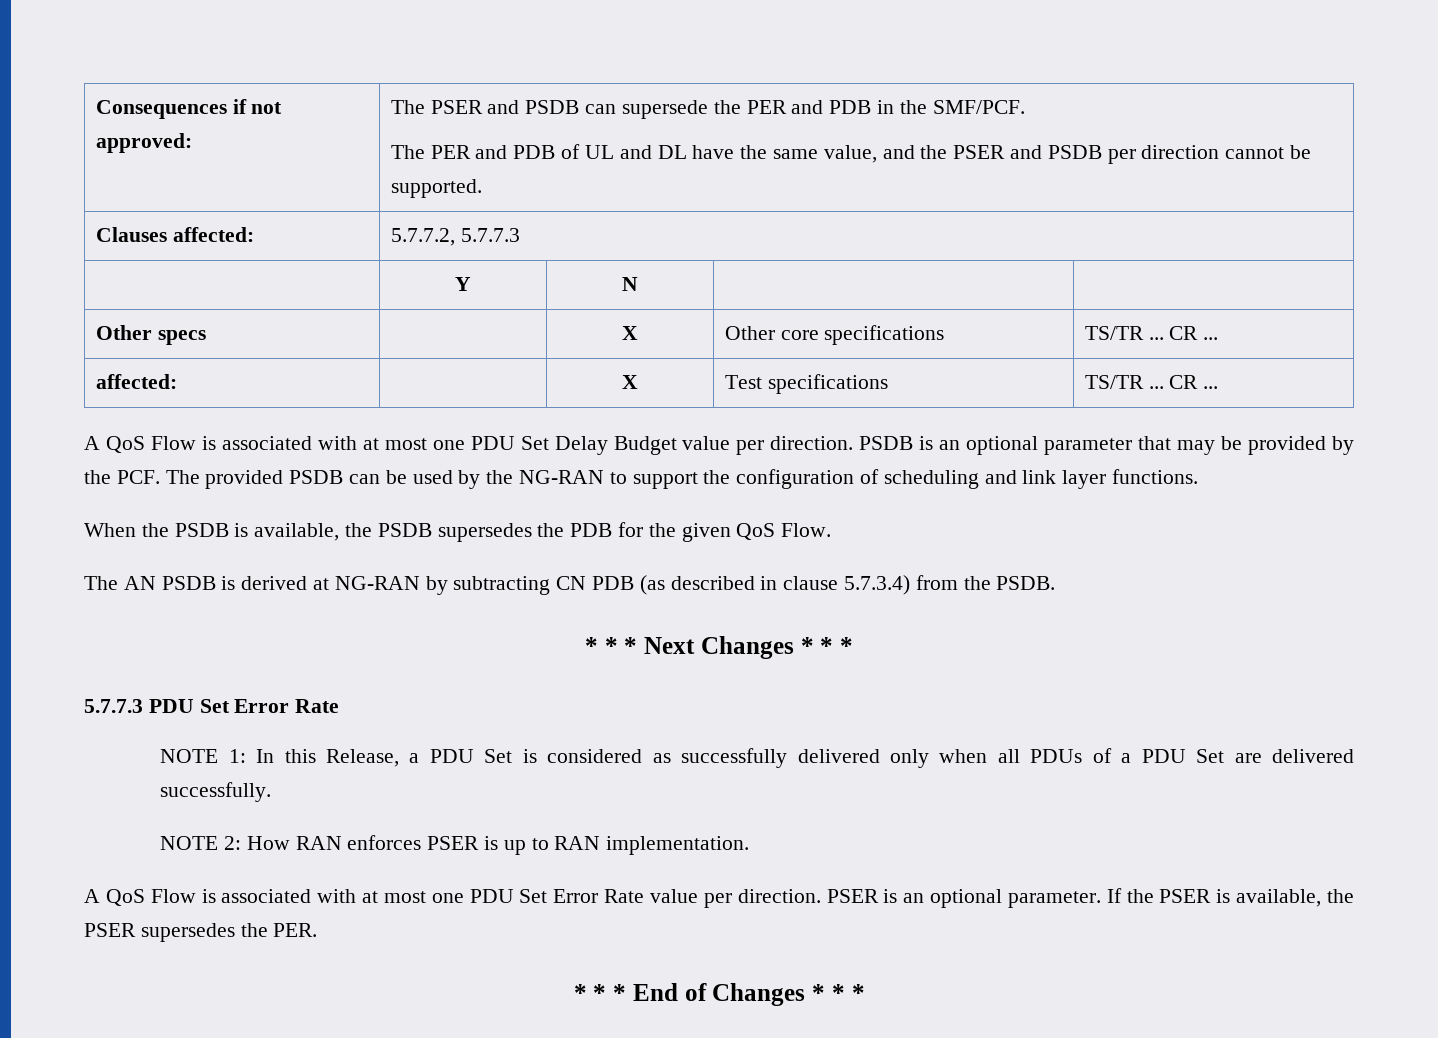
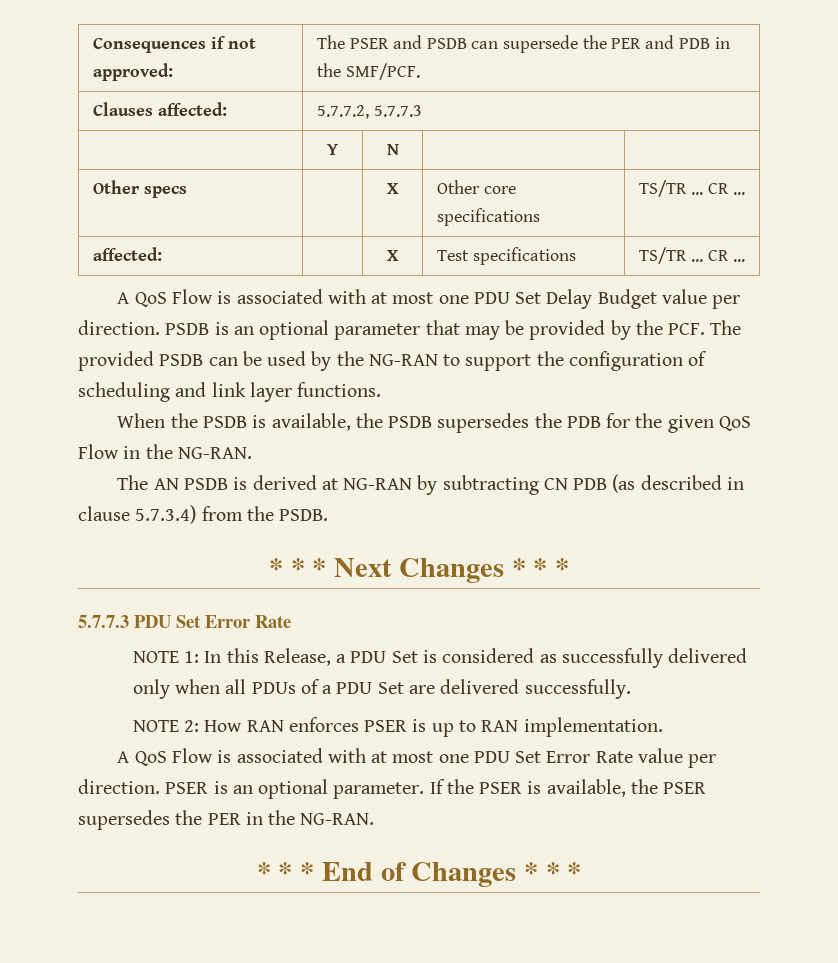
  Consequences if not approved: | The PSER and PSDB can supersede the PER and PDB in the SMF/PCF.
- The PER and PDB of UL and DL have the same value, and the PSER and PSDB per direction cannot be supported.
- When the PSDB is available, the PSDB supersedes the PDB for the given QoS Flow.
+ When the PSDB is available, the PSDB supersedes the PDB for the given QoS Flow in the NG-RAN.
- If the PSER is available, the PSER supersedes the PER.
+ If the PSER is available, the PSER supersedes the PER in the NG-RAN.

